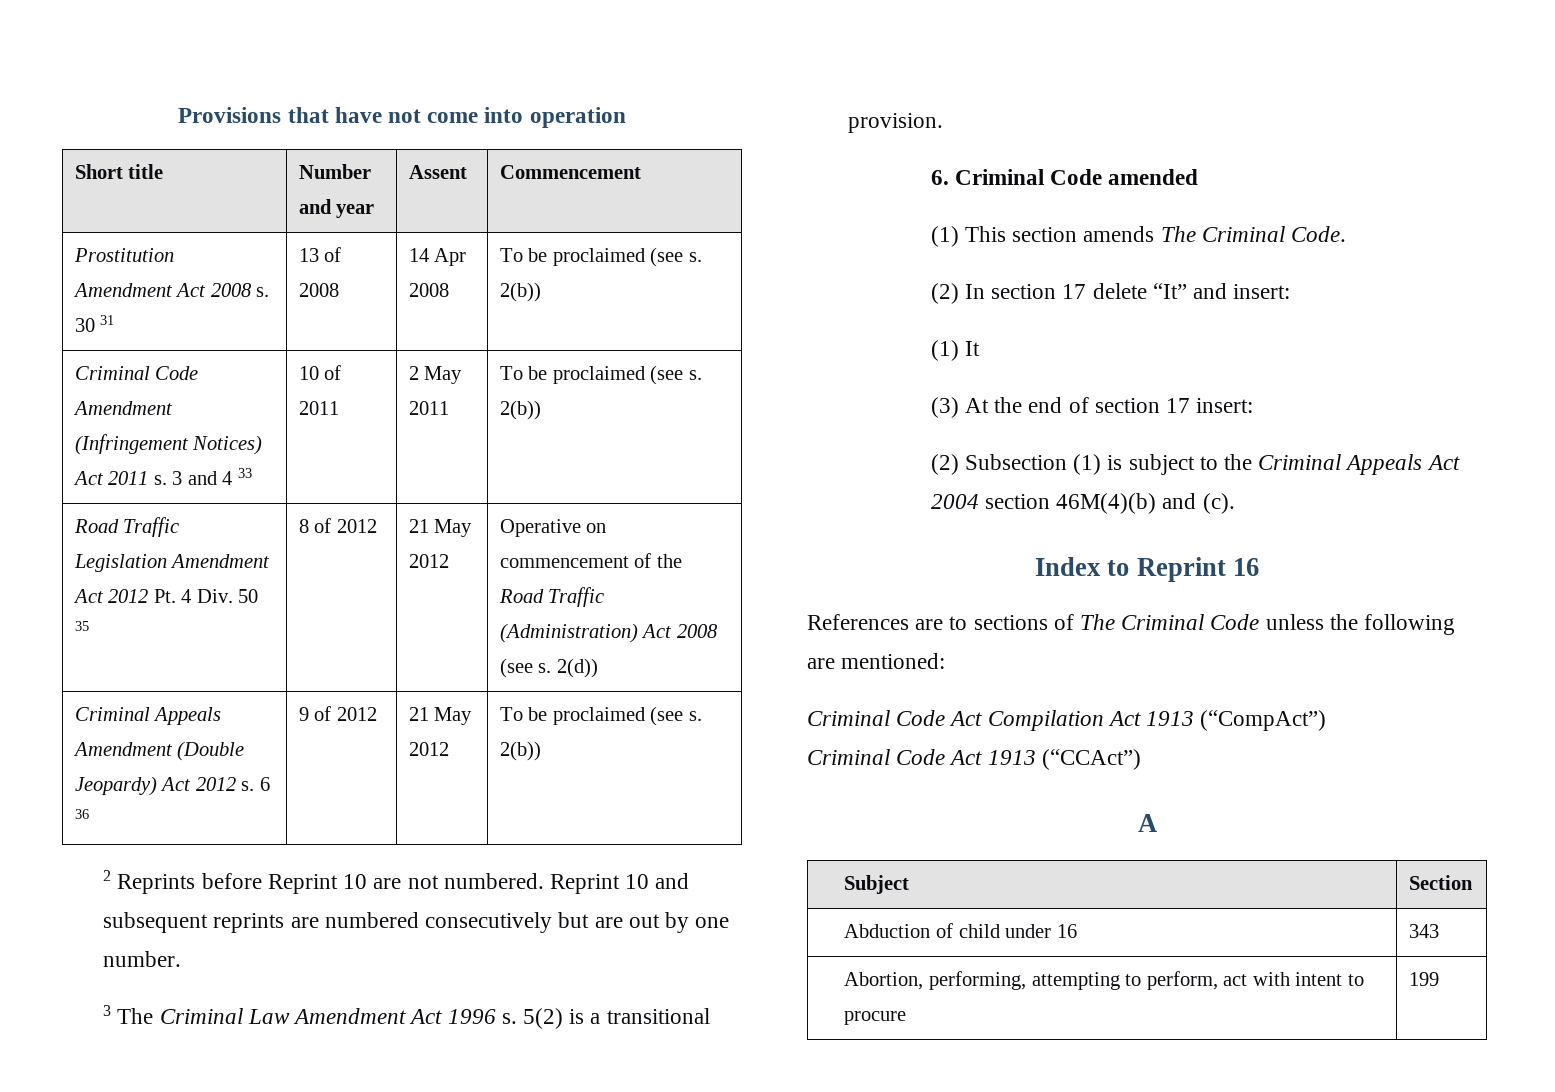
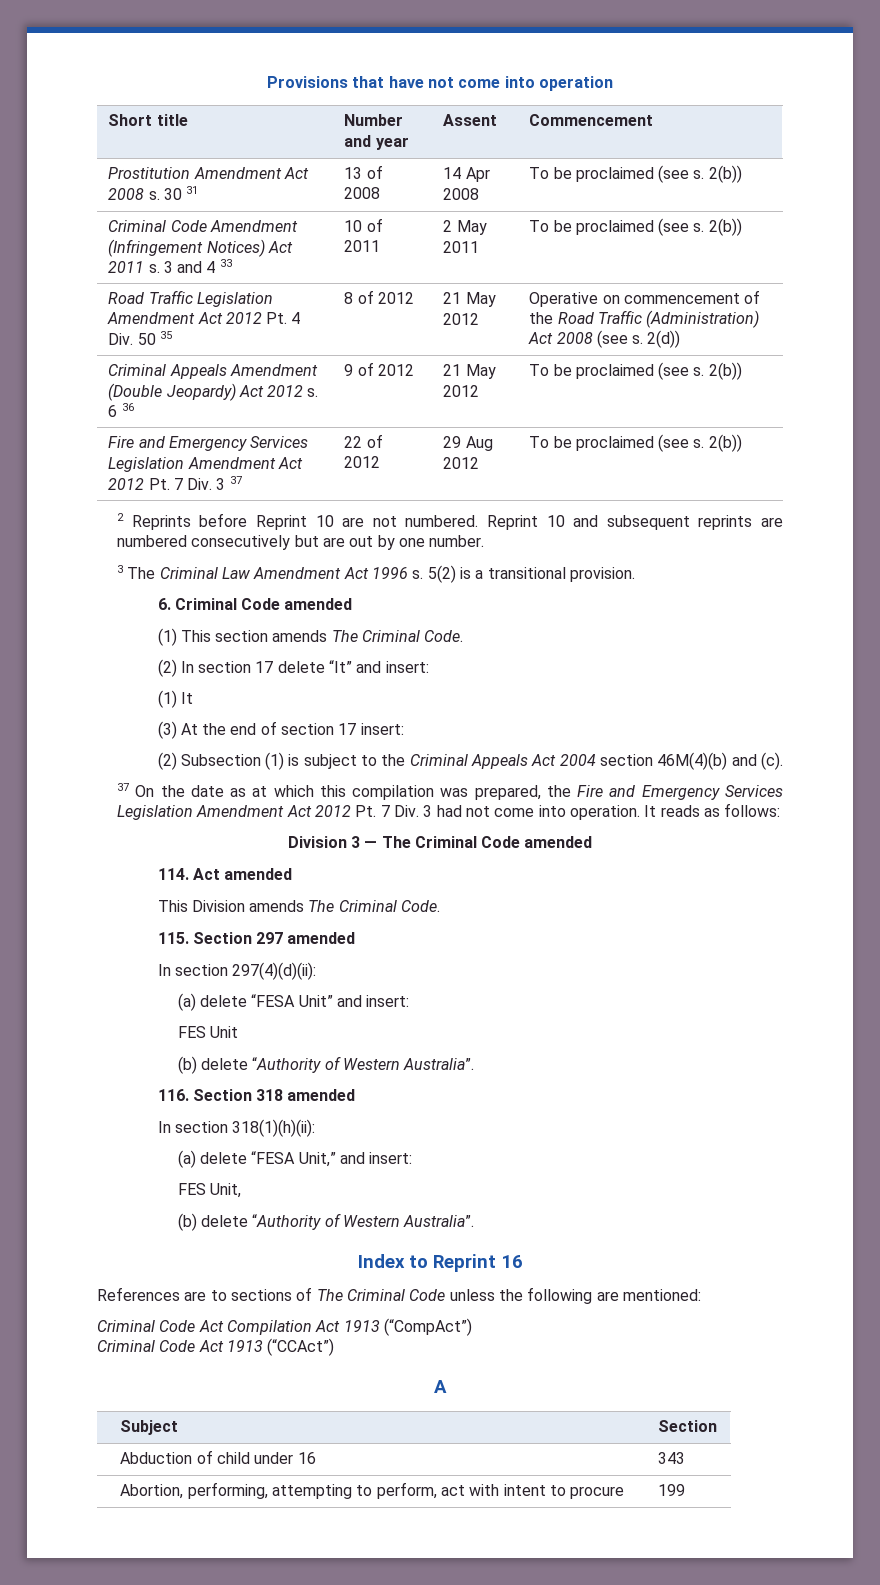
+ Fire and Emergency Services Legislation Amendment Act 2012 Pt. 7 Div. 3 37 | 22 of 2012 | 29 Aug 2012 | To be proclaimed (see s. 2(b))
+ 37 On the date as at which this compilation was prepared, the Fire and Emergency Services Legislation Amendment Act 2012 Pt. 7 Div. 3 had not come into operation. It reads as follows:
+ Division 3 — The Criminal Code amended
+ 114. Act amended
+ This Division amends The Criminal Code.
+ 115. Section 297 amended
+ In section 297(4)(d)(ii):
+ (a) delete “FESA Unit” and insert:
+ FES Unit
+ (b) delete “Authority of Western Australia”.
+ 116. Section 318 amended
+ In section 318(1)(h)(ii):
+ (a) delete “FESA Unit,” and insert:
+ FES Unit,
+ (b) delete “Authority of Western Australia”.

